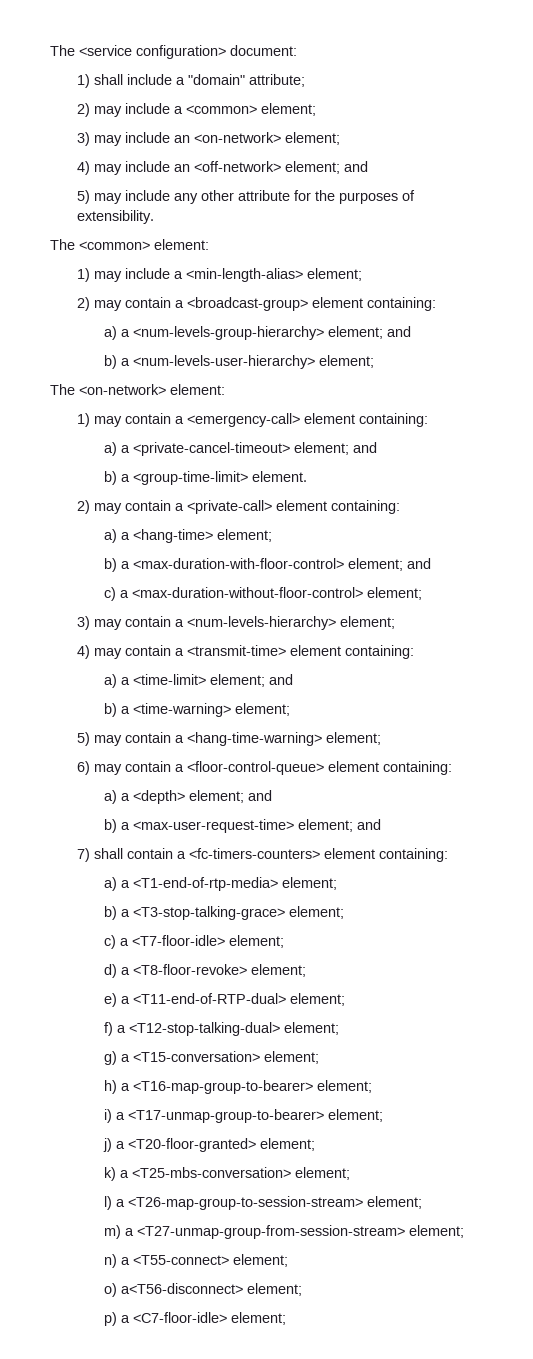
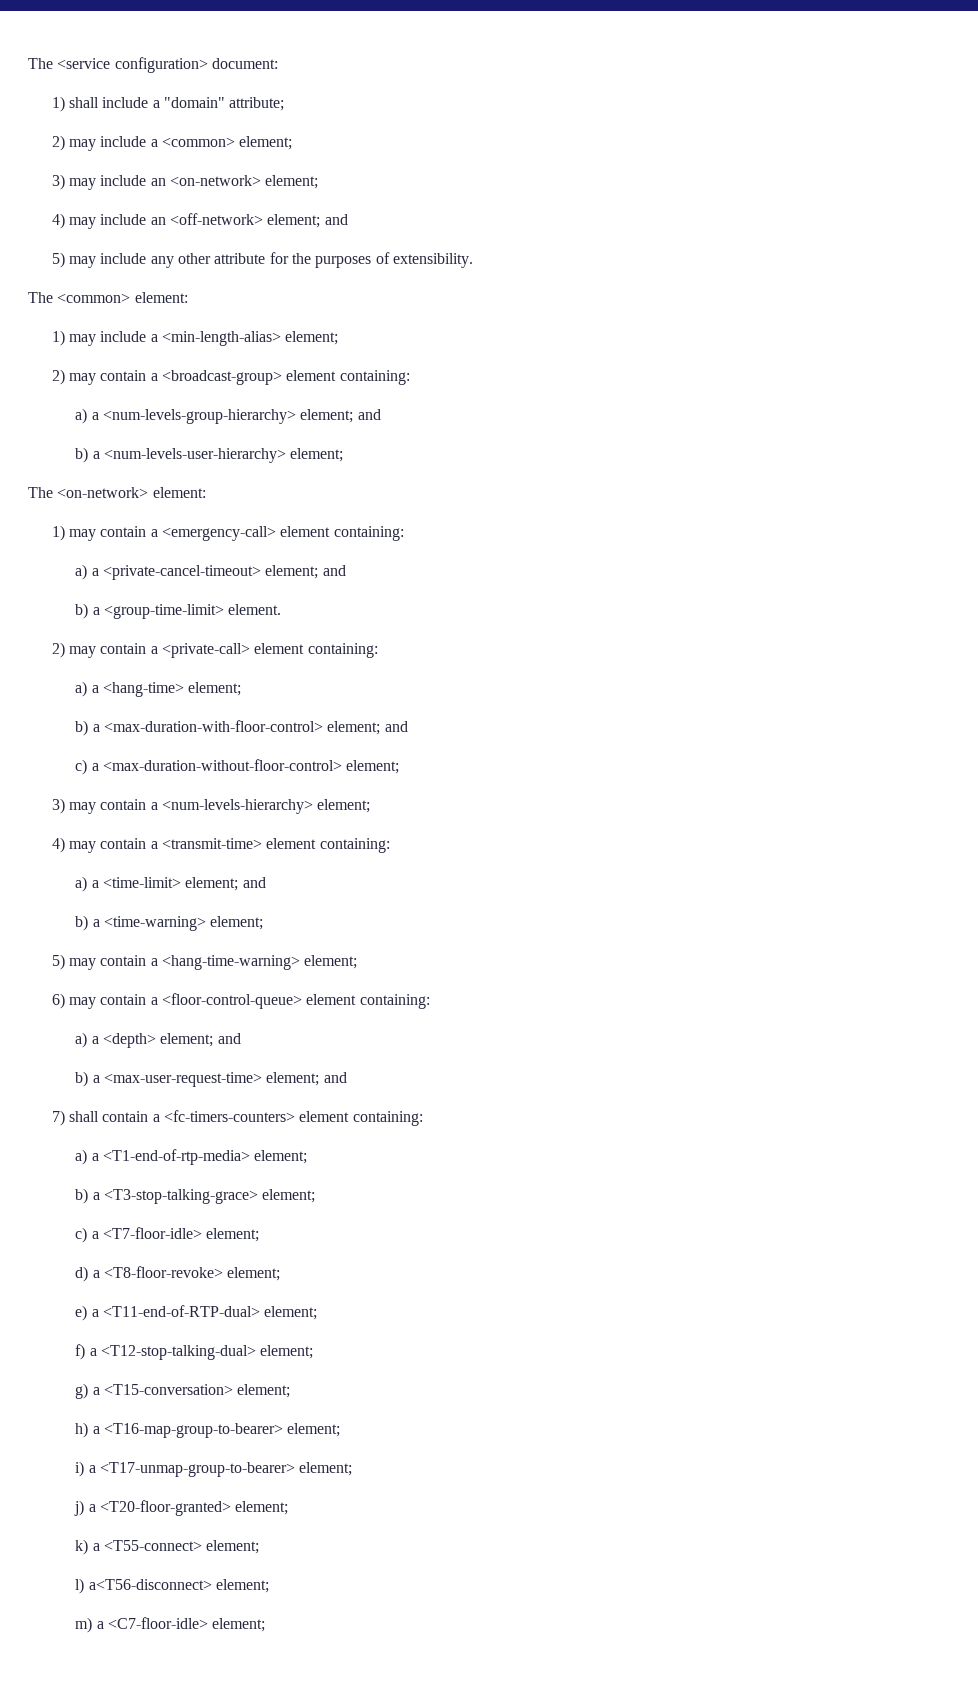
- k) a <T25-mbs-conversation> element;
+ k) a <T55-connect> element;
- l) a <T26-map-group-to-session-stream> element;
+ l) a<T56-disconnect> element;
- m) a <T27-unmap-group-from-session-stream> element;
- n) a <T55-connect> element;
- o) a<T56-disconnect> element;
- p) a <C7-floor-idle> element;
+ m) a <C7-floor-idle> element;

